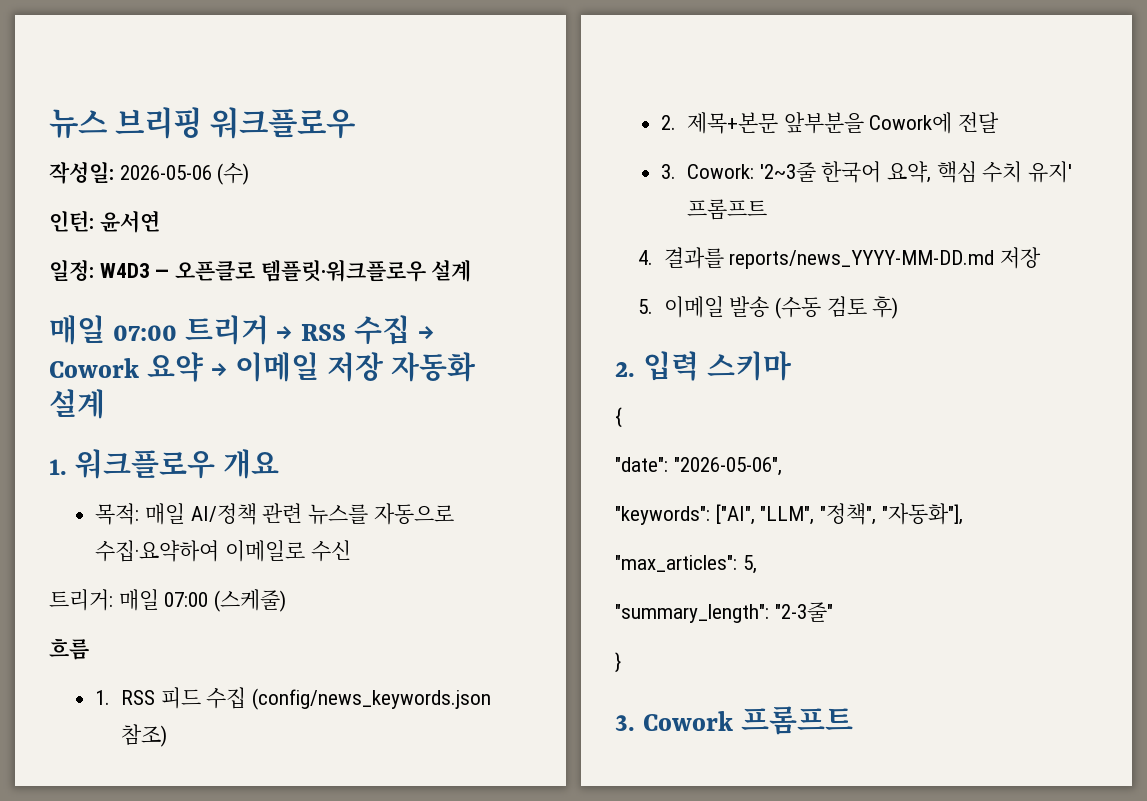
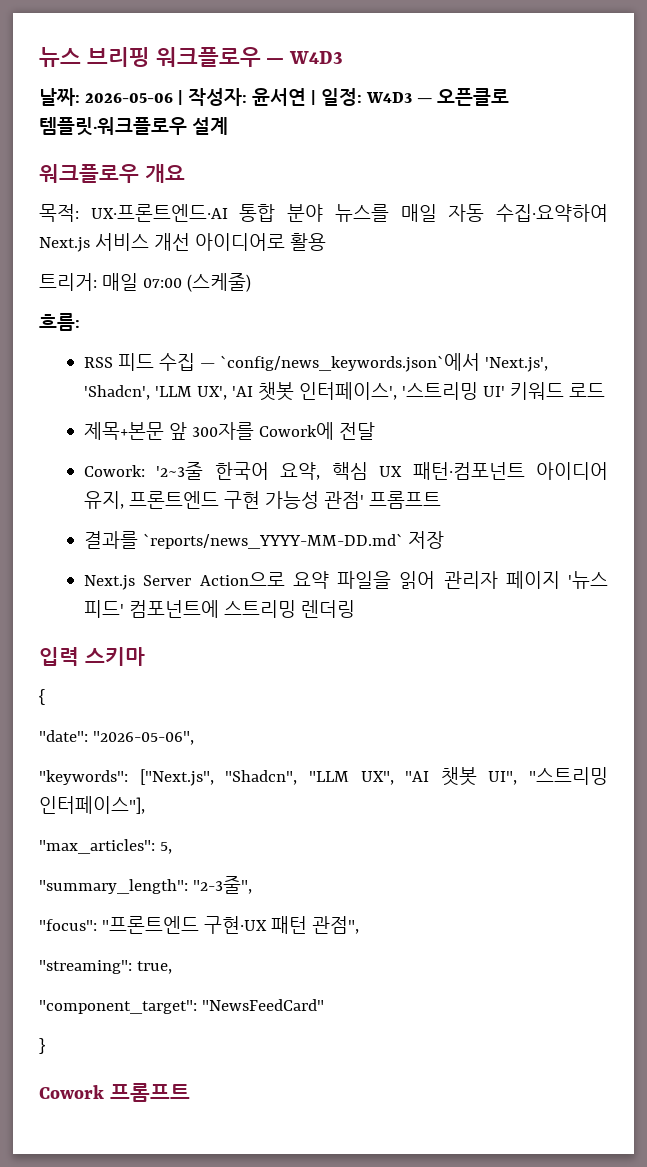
- 뉴스 브리핑 워크플로우
- 작성일: 2026-05-06 (수)
- 인턴: 윤서연
- 일정: W4D3 — 오픈클로 템플릿·워크플로우 설계
+ 뉴스 브리핑 워크플로우 — W4D3
+ 날짜: 2026-05-06 | 작성자: 윤서연 | 일정: W4D3 — 오픈클로 템플릿·워크플로우 설계
- 매일 07:00 트리거 → RSS 수집 → Cowork 요약 → 이메일 저장 자동화 설계
- 1. 워크플로우 개요
- 목적: 매일 AI/정책 관련 뉴스를 자동으로 수집·요약하여 이메일로 수신
+ 워크플로우 개요
+ 목적: UX·프론트엔드·AI 통합 분야 뉴스를 매일 자동 수집·요약하여 Next.js 서비스 개선 아이디어로 활용
- 흐름
- 1. RSS 피드 수집 (config/news_keywords.json 참조)
- 2. 제목+본문 앞부분을 Cowork에 전달
+ 흐름:
+ RSS 피드 수집 — `config/news_keywords.json`에서 'Next.js', 'Shadcn', 'LLM UX', 'AI 챗봇 인터페이스', '스트리밍 UI' 키워드 로드
+ 제목+본문 앞 300자를 Cowork에 전달
- 3. Cowork: '2~3줄 한국어 요약, 핵심 수치 유지' 프롬프트
- 4. 결과를 reports/news_YYYY-MM-DD.md 저장
- 5. 이메일 발송 (수동 검토 후)
- 2. 입력 스키마
+ Cowork: '2~3줄 한국어 요약, 핵심 UX 패턴·컴포넌트 아이디어 유지, 프론트엔드 구현 가능성 관점' 프롬프트
+ 결과를 `reports/news_YYYY-MM-DD.md` 저장
+ Next.js Server Action으로 요약 파일을 읽어 관리자 페이지 '뉴스 피드' 컴포넌트에 스트리밍 렌더링
+ 입력 스키마
- "keywords": ["AI", "LLM", "정책", "자동화"],
+ "keywords": ["Next.js", "Shadcn", "LLM UX", "AI 챗봇 UI", "스트리밍 인터페이스"],
  "max_articles": 5,
- "summary_length": "2-3줄"
+ "summary_length": "2-3줄",
+ "focus": "프론트엔드 구현·UX 패턴 관점",
+ "streaming": true,
+ "component_target": "NewsFeedCard"
- 3. Cowork 프롬프트
+ Cowork 프롬프트

